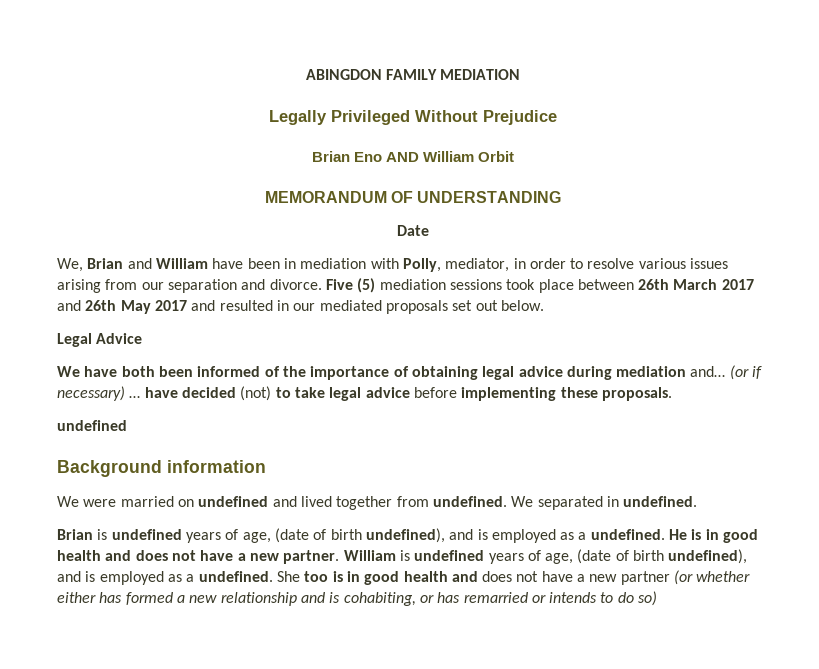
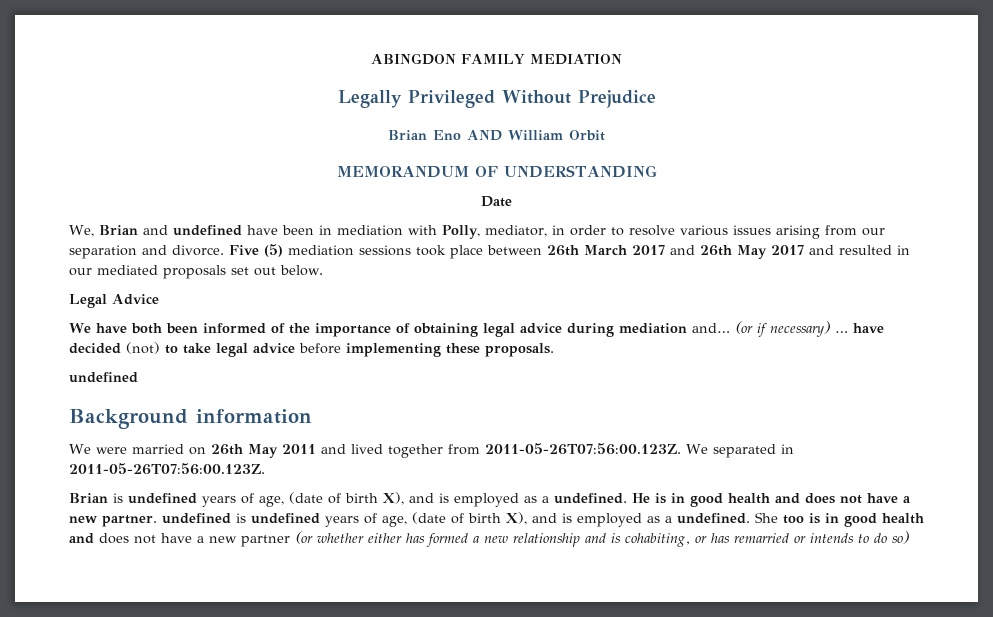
- We, Brian and William have been in mediation with Polly, mediator, in order to resolve various issues arising from our separation and divorce.
+ We, Brian and undefined have been in mediation with Polly, mediator, in order to resolve various issues arising from our separation and divorce.
- We were married on undefined and lived together from undefined. We separated in undefined.
+ We were married on 26th May 2011 and lived together from 2011-05-26T07:56:00.123Z. We separated in 2011-05-26T07:56:00.123Z.
- Brian is undefined years of age, (date of birth undefined), and is employed as a undefined.
+ Brian is undefined years of age, (date of birth X), and is employed as a undefined.
- He is in good health and does not have a new partner. William is undefined years of age, (date of birth undefined), and is employed as a undefined.
+ He is in good health and does not have a new partner. undefined is undefined years of age, (date of birth X), and is employed as a undefined.

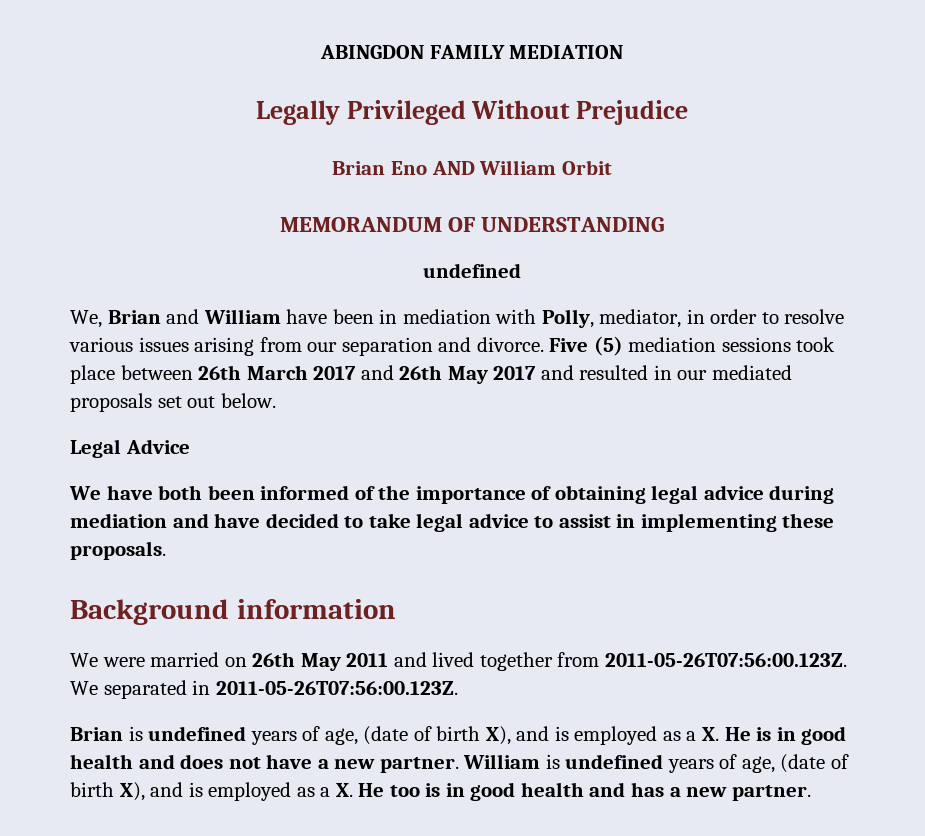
  MEMORANDUM OF UNDERSTANDING
- Date
+ undefined
- We, Brian and undefined have been in mediation with Polly, mediator, in order to resolve various issues arising from our separation and divorce.
+ We, Brian and William have been in mediation with Polly, mediator, in order to resolve various issues arising from our separation and divorce.
- We have both been informed of the importance of obtaining legal advice during mediation and… (or if necessary) … have decided (not) to take legal advice before implementing these proposals.
- undefined
+ We have both been informed of the importance of obtaining legal advice during mediation and have decided to take legal advice to assist in implementing these proposals.
- Brian is undefined years of age, (date of birth X), and is employed as a undefined. He is in good health and does not have a new partner. undefined is undefined years of age, (date of birth X), and is employed as a undefined. She too is in good health and does not have a new partner (or whether either has formed a new relationship and is cohabiting, or has remarried or intends to do so)
+ Brian is undefined years of age, (date of birth X), and is employed as a X. He is in good health and does not have a new partner. William is undefined years of age, (date of birth X), and is employed as a X. He too is in good health and has a new partner.

